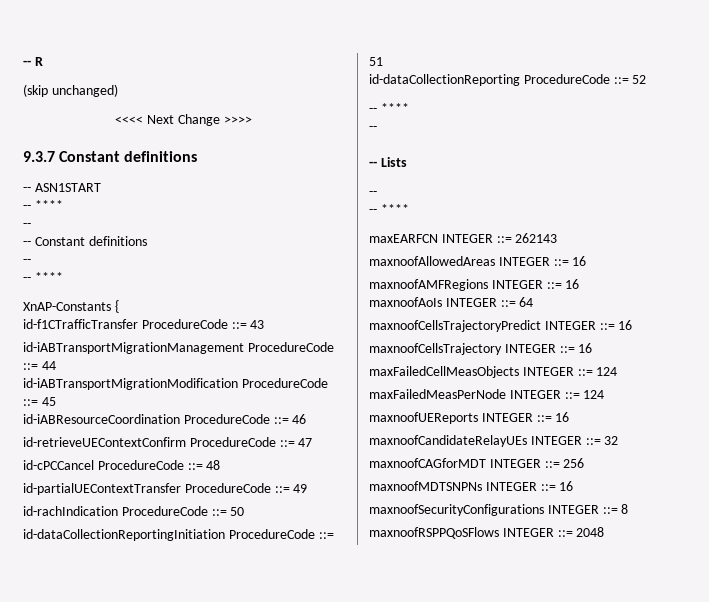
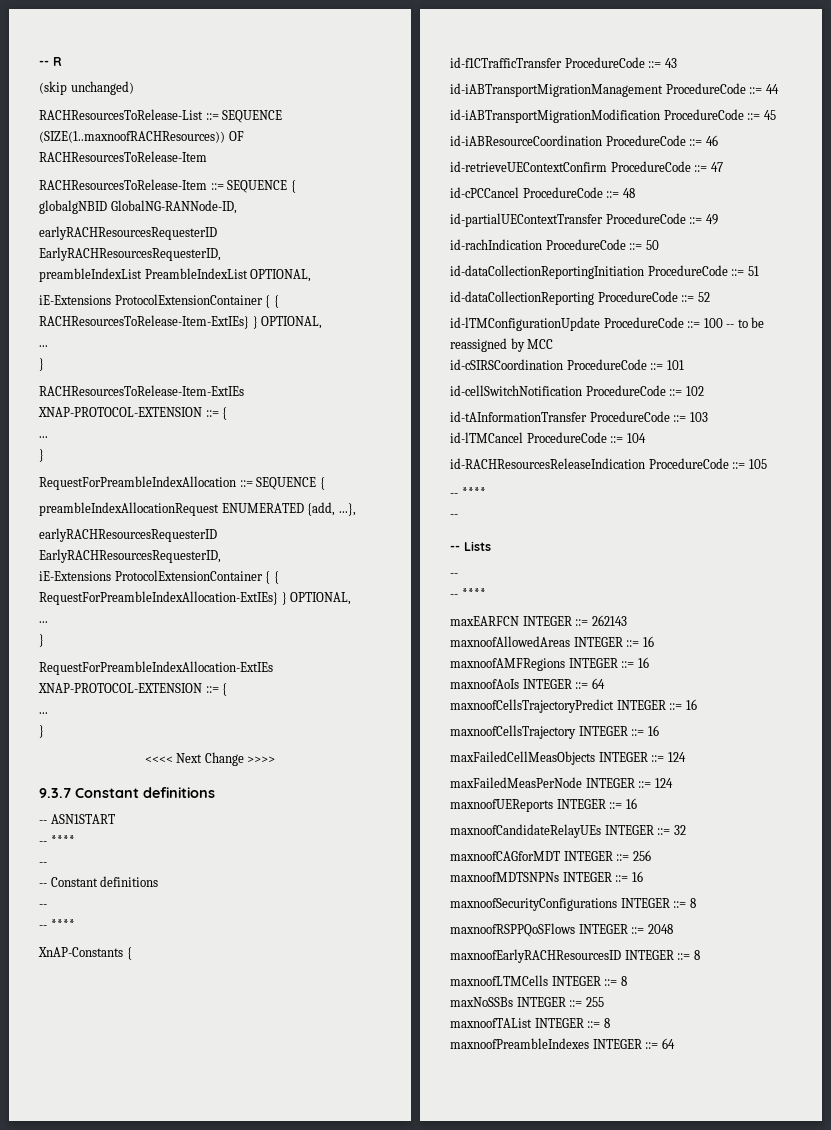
+ RACHResourcesToRelease-List ::= SEQUENCE (SIZE(1..maxnoofRACHResources)) OF RACHResourcesToRelease-Item
+ RACHResourcesToRelease-Item ::= SEQUENCE {
+ globalgNBID GlobalNG-RANNode-ID,
+ earlyRACHResourcesRequesterID EarlyRACHResourcesRequesterID,
+ preambleIndexList PreambleIndexList OPTIONAL,
+ iE-Extensions ProtocolExtensionContainer { { RACHResourcesToRelease-Item-ExtIEs} } OPTIONAL,
+ ...
+ }
+ RACHResourcesToRelease-Item-ExtIEs XNAP-PROTOCOL-EXTENSION ::= {
+ ...
+ }
+ RequestForPreambleIndexAllocation ::= SEQUENCE {
+ preambleIndexAllocationRequest ENUMERATED {add, ...},
+ earlyRACHResourcesRequesterID EarlyRACHResourcesRequesterID,
+ iE-Extensions ProtocolExtensionContainer { { RequestForPreambleIndexAllocation-ExtIEs} } OPTIONAL,
+ ...
+ }
+ RequestForPreambleIndexAllocation-ExtIEs XNAP-PROTOCOL-EXTENSION ::= {
+ ...
+ }
+ id-lTMConfigurationUpdate ProcedureCode ::= 100 -- to be reassigned by MCC
+ id-cSIRSCoordination ProcedureCode ::= 101
+ id-cellSwitchNotification ProcedureCode ::= 102
+ id-tAInformationTransfer ProcedureCode ::= 103
+ id-lTMCancel ProcedureCode ::= 104
+ id-RACHResourcesReleaseIndication ProcedureCode ::= 105
+ maxnoofEarlyRACHResourcesID INTEGER ::= 8
+ maxnoofLTMCells INTEGER ::= 8
+ maxNoSSBs INTEGER ::= 255
+ maxnoofTAList INTEGER ::= 8
+ maxnoofPreambleIndexes INTEGER ::= 64

